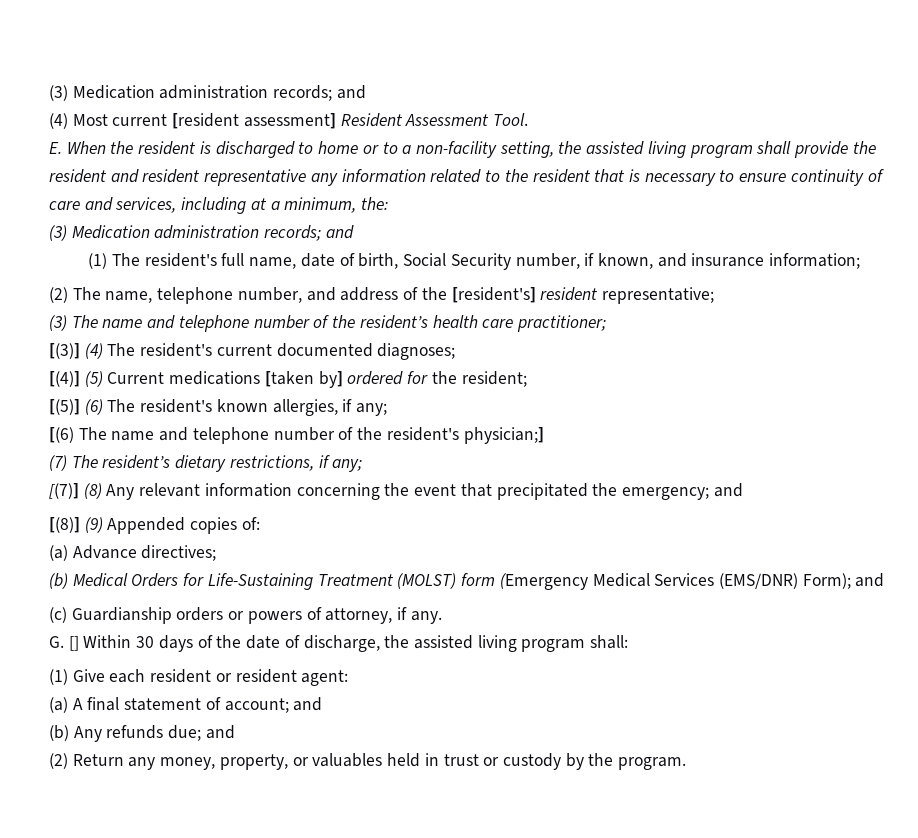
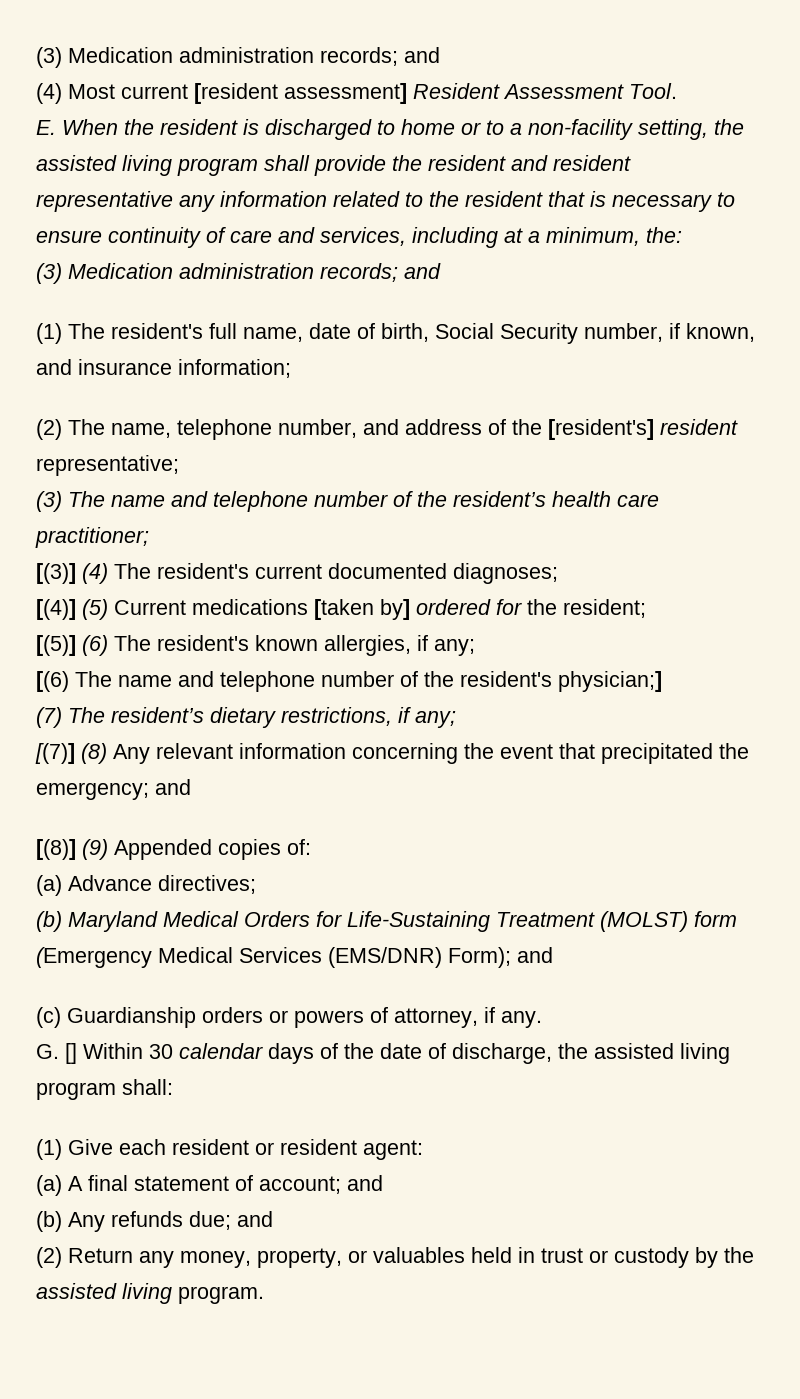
- (b) Medical Orders for Life-Sustaining Treatment (MOLST) form (Emergency Medical Services (EMS/DNR) Form); and
+ (b) Maryland Medical Orders for Life-Sustaining Treatment (MOLST) form (Emergency Medical Services (EMS/DNR) Form); and
- G. [] Within 30 days of the date of discharge, the assisted living program shall:
+ G. [] Within 30 calendar days of the date of discharge, the assisted living program shall:
- (2) Return any money, property, or valuables held in trust or custody by the program.
+ (2) Return any money, property, or valuables held in trust or custody by the assisted living program.

